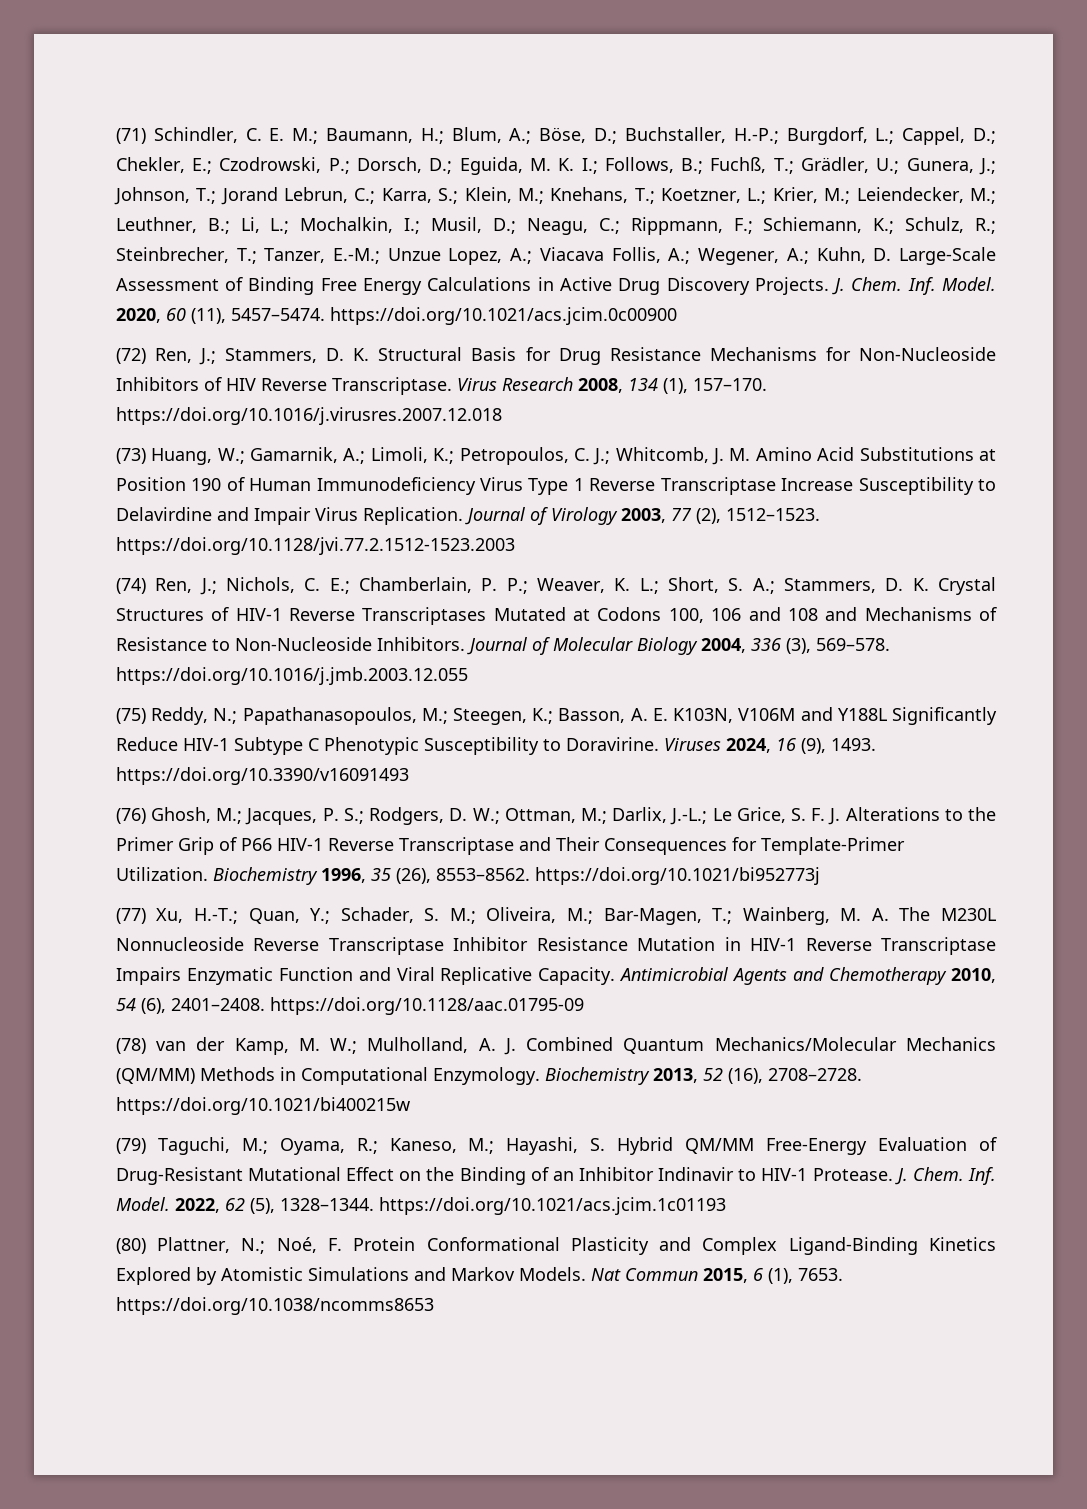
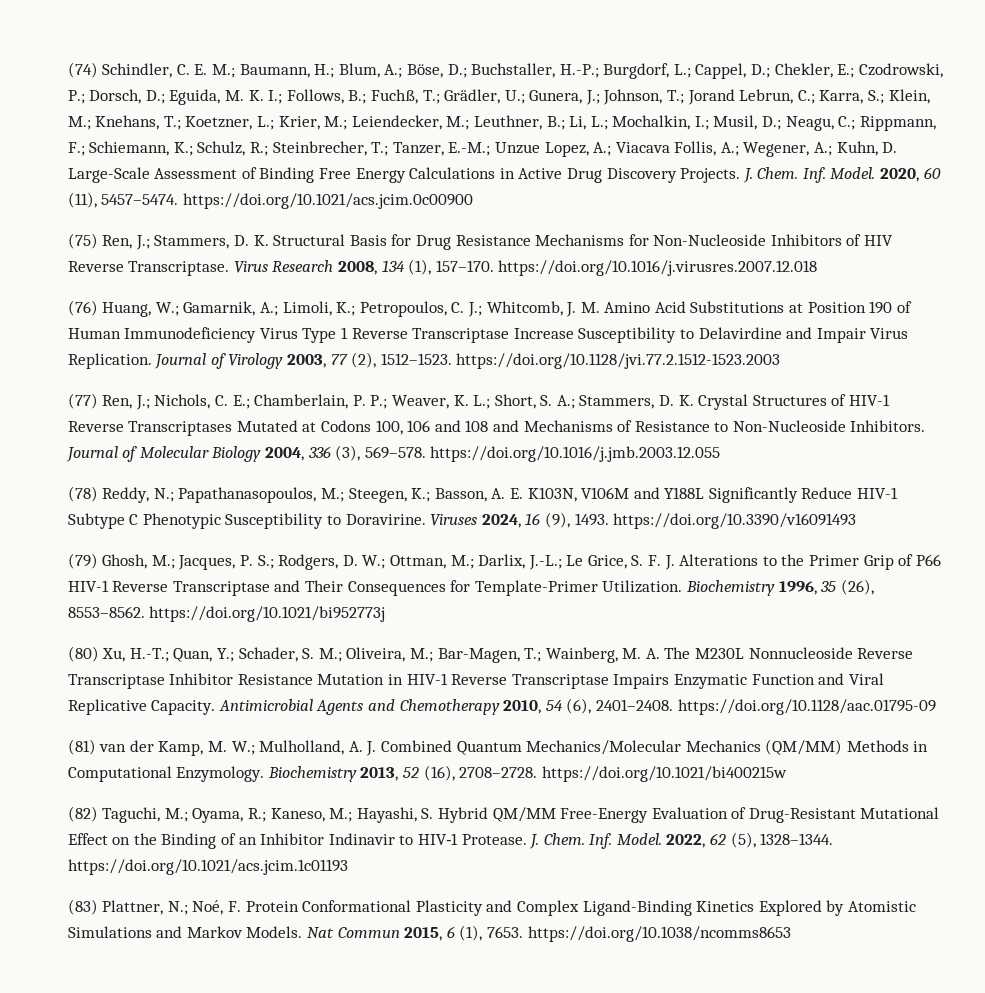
- (71) Schindler, C. E. M.;
+ (74) Schindler, C. E. M.;
- (72) Ren, J.; Stammers, D. K. Structural Basis for Drug Resistance Mechanisms for Non-Nucleoside Inhibitors of HIV Reverse Transcriptase.
+ (75) Ren, J.; Stammers, D. K. Structural Basis for Drug Resistance Mechanisms for Non-Nucleoside Inhibitors of HIV Reverse Transcriptase.
- (73) Huang, W.; Gamarnik, A.; Limoli, K.; Petropoulos, C. J.; Whitcomb, J. M. Amino Acid Substitutions at Position 190 of Human Immunodeficiency Virus Type 1 Reverse Transcriptase Increase Susceptibility to Delavirdine and Impair Virus Replication.
+ (76) Huang, W.; Gamarnik, A.; Limoli, K.; Petropoulos, C. J.; Whitcomb, J. M. Amino Acid Substitutions at Position 190 of Human Immunodeficiency Virus Type 1 Reverse Transcriptase Increase Susceptibility to Delavirdine and Impair Virus Replication.
- (74) Ren, J.; Nichols, C. E.; Chamberlain, P. P.; Weaver, K. L.; Short, S. A.; Stammers, D. K. Crystal Structures of HIV-1 Reverse Transcriptases Mutated at Codons 100, 106 and 108 and Mechanisms of Resistance to Non-Nucleoside Inhibitors.
+ (77) Ren, J.; Nichols, C. E.; Chamberlain, P. P.; Weaver, K. L.; Short, S. A.; Stammers, D. K. Crystal Structures of HIV-1 Reverse Transcriptases Mutated at Codons 100, 106 and 108 and Mechanisms of Resistance to Non-Nucleoside Inhibitors.
- (75) Reddy, N.; Papathanasopoulos, M.; Steegen, K.; Basson, A. E. K103N, V106M and Y188L Significantly Reduce HIV-1 Subtype C Phenotypic Susceptibility to Doravirine.
+ (78) Reddy, N.; Papathanasopoulos, M.; Steegen, K.; Basson, A. E. K103N, V106M and Y188L Significantly Reduce HIV-1 Subtype C Phenotypic Susceptibility to Doravirine.
- (76) Ghosh, M.; Jacques, P. S.; Rodgers, D. W.; Ottman, M.; Darlix, J.-L.; Le Grice, S. F. J. Alterations to the Primer Grip of P66 HIV-1 Reverse Transcriptase and Their Consequences for Template-Primer Utilization.
+ (79) Ghosh, M.; Jacques, P. S.; Rodgers, D. W.; Ottman, M.; Darlix, J.-L.; Le Grice, S. F. J. Alterations to the Primer Grip of P66 HIV-1 Reverse Transcriptase and Their Consequences for Template-Primer Utilization.
- (77) Xu, H.-T.; Quan, Y.; Schader, S. M.; Oliveira, M.; Bar-Magen, T.; Wainberg, M. A. The M230L Nonnucleoside Reverse Transcriptase Inhibitor Resistance Mutation in HIV-1 Reverse Transcriptase Impairs Enzymatic Function and Viral Replicative Capacity.
+ (80) Xu, H.-T.; Quan, Y.; Schader, S. M.; Oliveira, M.; Bar-Magen, T.; Wainberg, M. A. The M230L Nonnucleoside Reverse Transcriptase Inhibitor Resistance Mutation in HIV-1 Reverse Transcriptase Impairs Enzymatic Function and Viral Replicative Capacity.
- (78) van der Kamp, M. W.; Mulholland, A. J. Combined Quantum Mechanics/Molecular Mechanics (QM/MM) Methods in Computational Enzymology.
+ (81) van der Kamp, M. W.; Mulholland, A. J. Combined Quantum Mechanics/Molecular Mechanics (QM/MM) Methods in Computational Enzymology.
- (79) Taguchi, M.; Oyama, R.; Kaneso, M.; Hayashi, S. Hybrid QM/MM Free-Energy Evaluation of Drug-Resistant Mutational Effect on the Binding of an Inhibitor Indinavir to HIV‑1 Protease.
+ (82) Taguchi, M.; Oyama, R.; Kaneso, M.; Hayashi, S. Hybrid QM/MM Free-Energy Evaluation of Drug-Resistant Mutational Effect on the Binding of an Inhibitor Indinavir to HIV‑1 Protease.
- (80) Plattner, N.; Noé, F. Protein Conformational Plasticity and Complex Ligand-Binding Kinetics Explored by Atomistic Simulations and Markov Models.
+ (83) Plattner, N.; Noé, F. Protein Conformational Plasticity and Complex Ligand-Binding Kinetics Explored by Atomistic Simulations and Markov Models.

